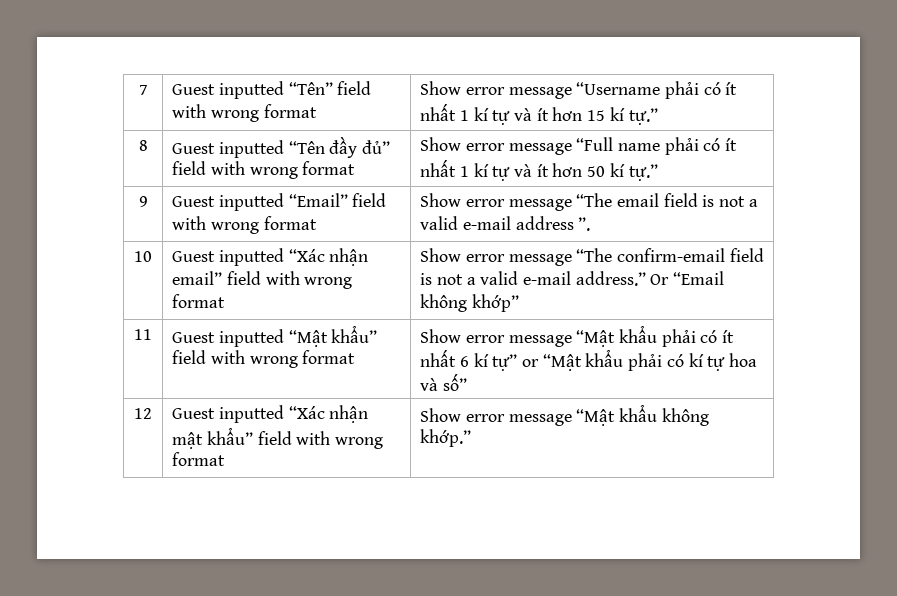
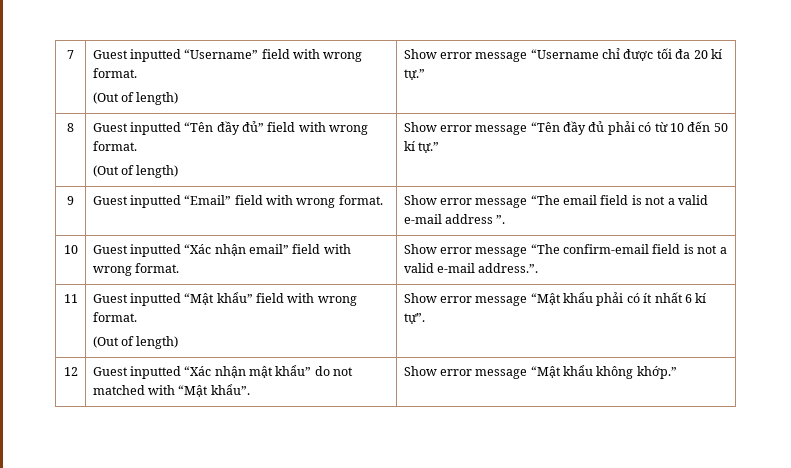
- 7 | Guest inputted “Tên” field with wrong format | Show error message “Username phải có ít nhất 1 kí tự và ít hơn 15 kí tự.”
+ 7 | Guest inputted “Username” field with wrong format.
+ (Out of length) | Show error message “Username chỉ được tối đa 20 kí tự.”
- 8 | Guest inputted “Tên đầy đủ” field with wrong format | Show error message “Full name phải có ít nhất 1 kí tự và ít hơn 50 kí tự.”
+ 8 | Guest inputted “Tên đầy đủ” field with wrong format.
+ (Out of length) | Show error message “Tên đầy đủ phải có từ 10 đến 50 kí tự.”
- 9 | Guest inputted “Email” field with wrong format | Show error message “The email field is not a valid e-mail address ”.
+ 9 | Guest inputted “Email” field with wrong format. | Show error message “The email field is not a valid e-mail address ”.
- 10 | Guest inputted “Xác nhận email” field with wrong format | Show error message “The confirm-email field is not a valid e-mail address.” Or “Email không khớp”
+ 10 | Guest inputted “Xác nhận email” field with wrong format. | Show error message “The confirm-email field is not a valid e-mail address.”.
- 11 | Guest inputted “Mật khẩu” field with wrong format | Show error message “Mật khẩu phải có ít nhất 6 kí tự” or “Mật khẩu phải có kí tự hoa và số”
+ 11 | Guest inputted “Mật khẩu” field with wrong format.
+ (Out of length) | Show error message “Mật khẩu phải có ít nhất 6 kí tự”.
- 12 | Guest inputted “Xác nhận mật khẩu” field with wrong format | Show error message “Mật khẩu không khớp.”
+ 12 | Guest inputted “Xác nhận mật khẩu” do not matched with “Mật khẩu”. | Show error message “Mật khẩu không khớp.”

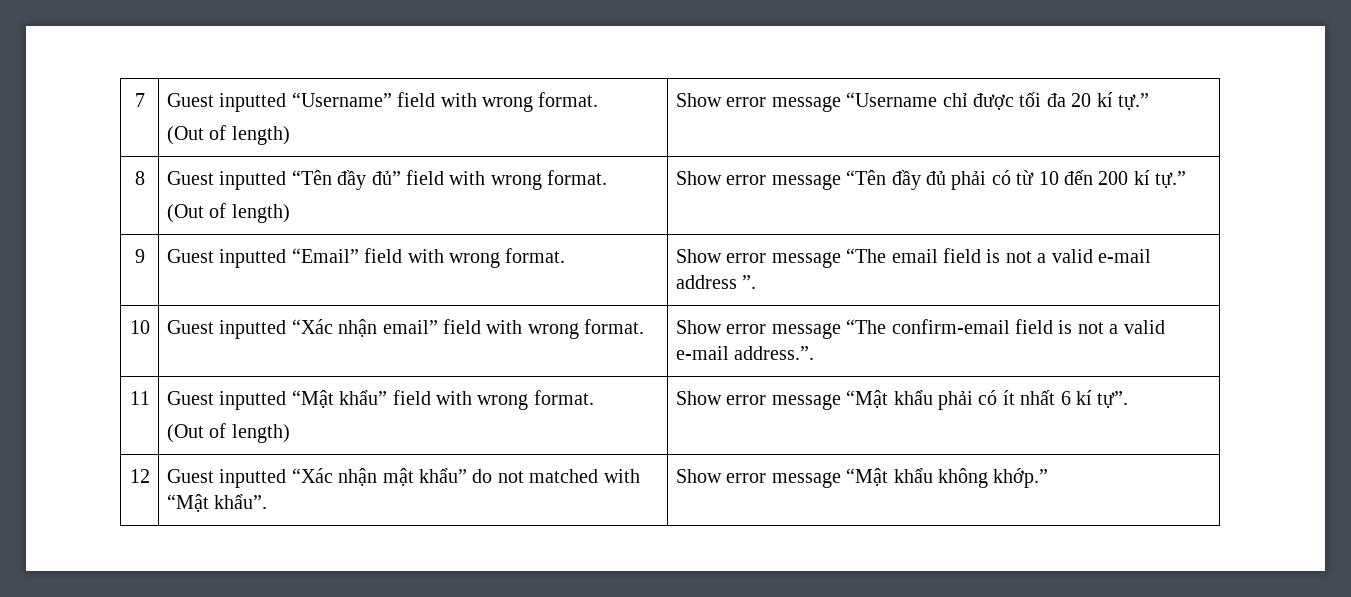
  8 | Guest inputted “Tên đầy đủ” field with wrong format.
- (Out of length) | Show error message “Tên đầy đủ phải có từ 10 đến 50 kí tự.”
+ (Out of length) | Show error message “Tên đầy đủ phải có từ 10 đến 200 kí tự.”

